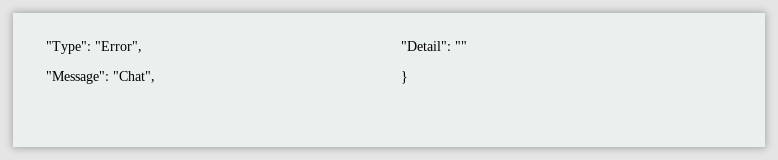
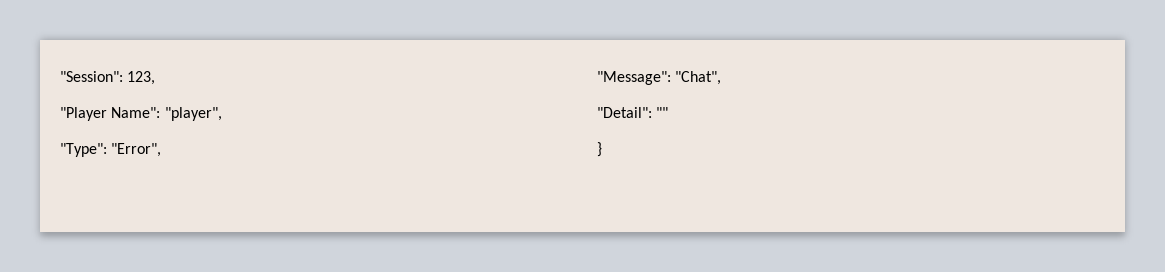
+ "Session": 123,
+ "Player Name": "player",

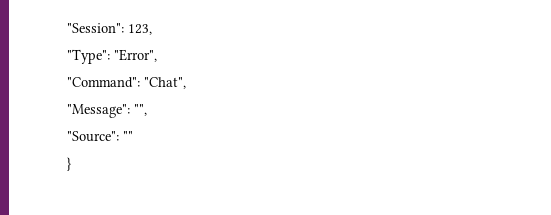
- "Player Name": "player",
- "Message": "Chat",
+ "Command": "Chat",
- "Detail": ""
+ "Message": "",
+ "Source": ""

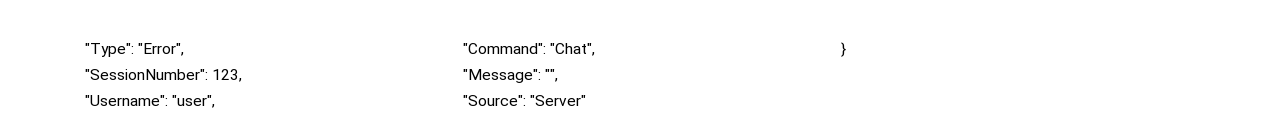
- "Session": 123,
+ "Type": "Error",
+ "SessionNumber": 123,
- "Type": "Error",
+ "Username": "user",
- "Source": ""
+ "Source": "Server"

